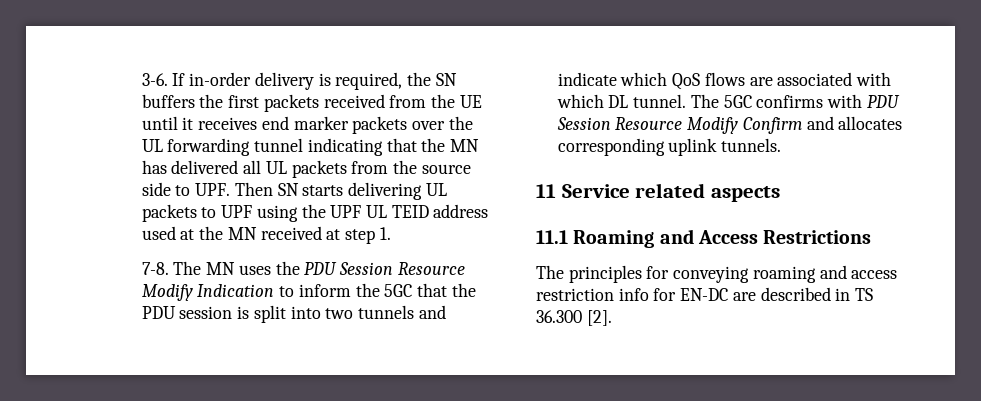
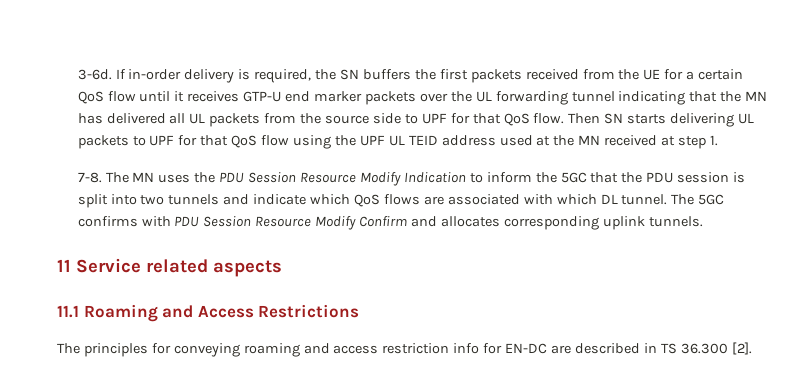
- 3-6.
+ 3-6d.
- If in-order delivery is required, the SN buffers the first packets received from the UE until it receives end marker packets over the UL forwarding tunnel indicating that the MN has delivered all UL packets from the source side to UPF. Then SN starts delivering UL packets to UPF using the UPF UL TEID address used at the MN received at step 1.
+ If in-order delivery is required, the SN buffers the first packets received from the UE for a certain QoS flow until it receives GTP-U end marker packets over the UL forwarding tunnel indicating that the MN has delivered all UL packets from the source side to UPF for that QoS flow. Then SN starts delivering UL packets to UPF for that QoS flow using the UPF UL TEID address used at the MN received at step 1.

